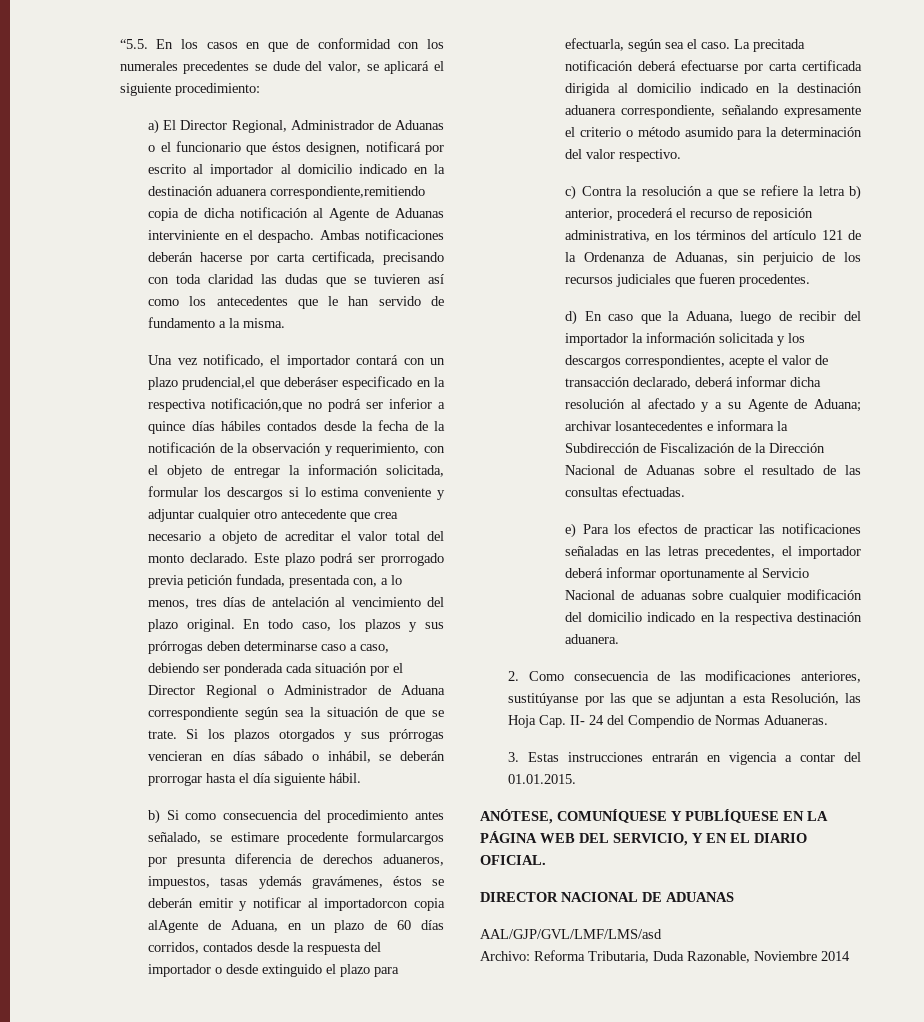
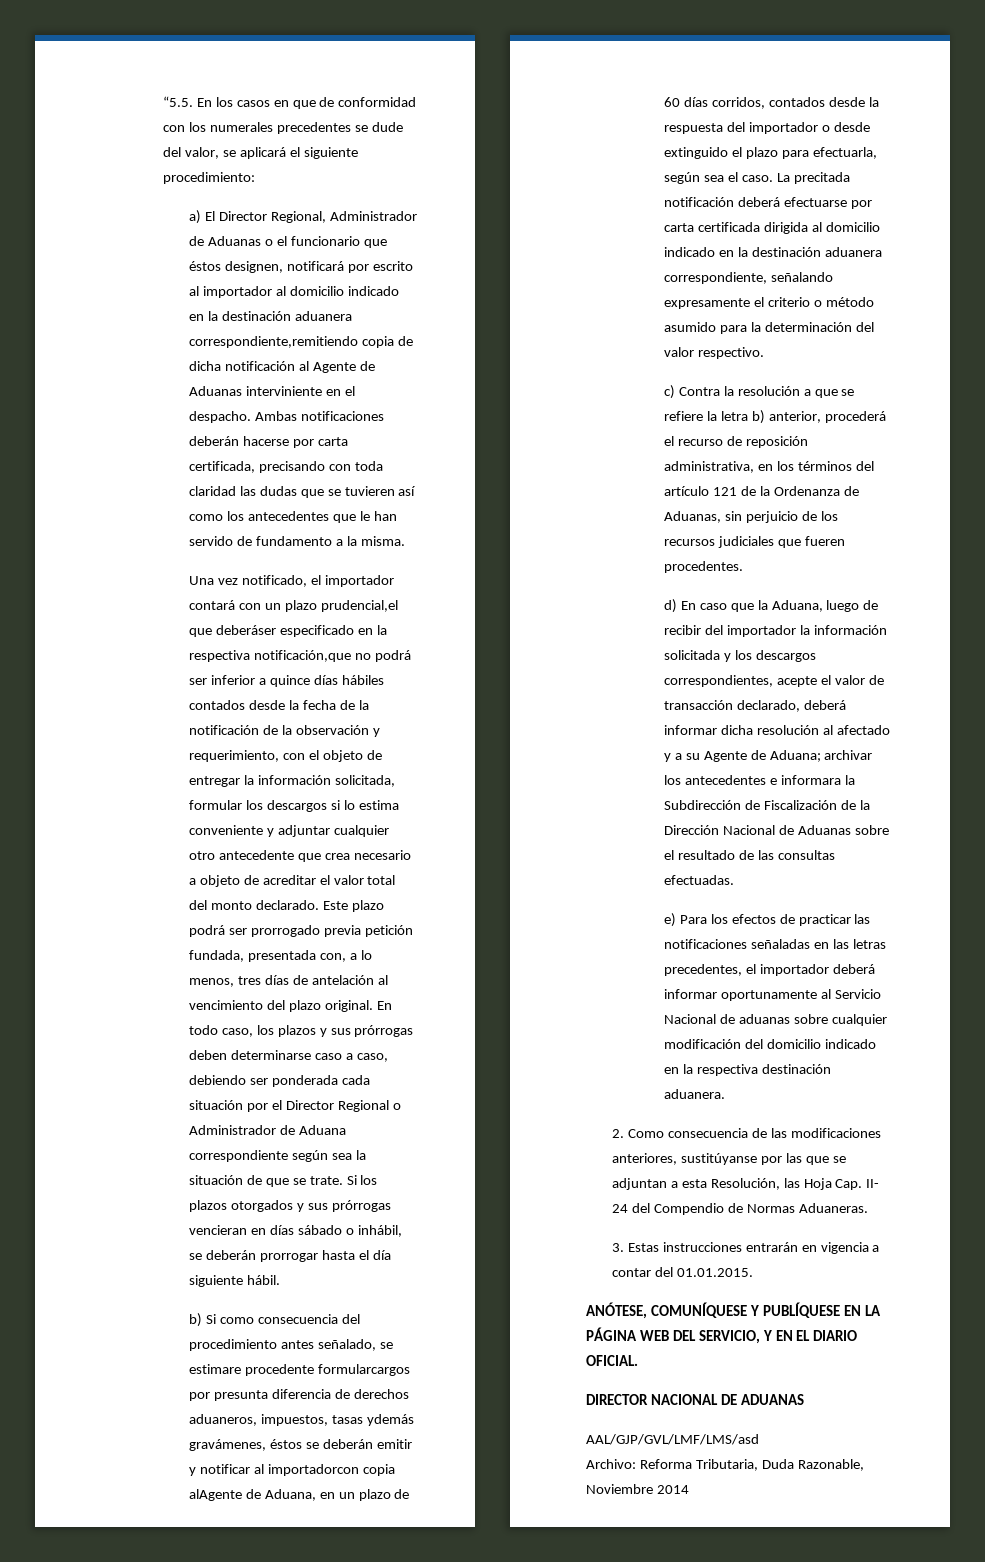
- d) En caso que la Aduana, luego de recibir del importador la información solicitada y los descargos correspondientes, acepte el valor de transacción declarado, deberá informar dicha resolución al afectado y a su Agente de Aduana; archivar losantecedentes e informara la Subdirección de Fiscalización de la Dirección Nacional de Aduanas sobre el resultado de las consultas efectuadas.
+ d) En caso que la Aduana, luego de recibir del importador la información solicitada y los descargos correspondientes, acepte el valor de transacción declarado, deberá informar dicha resolución al afectado y a su Agente de Aduana; archivar los antecedentes e informara la Subdirección de Fiscalización de la Dirección Nacional de Aduanas sobre el resultado de las consultas efectuadas.

